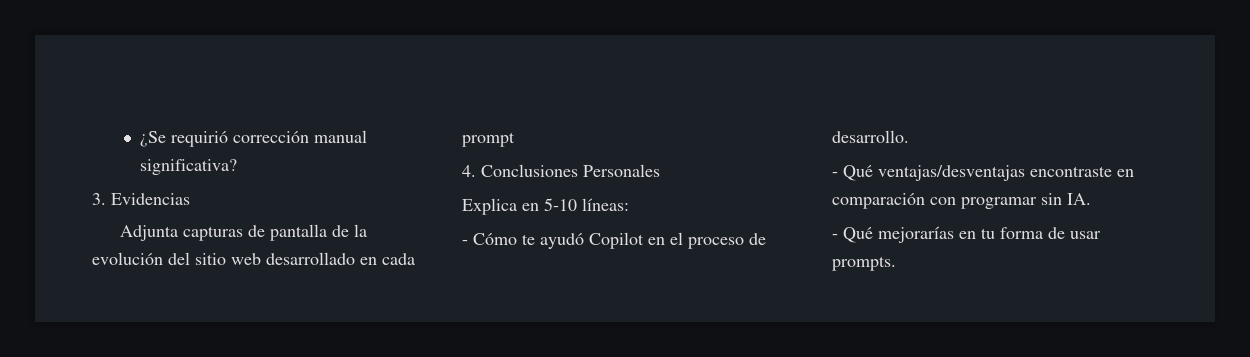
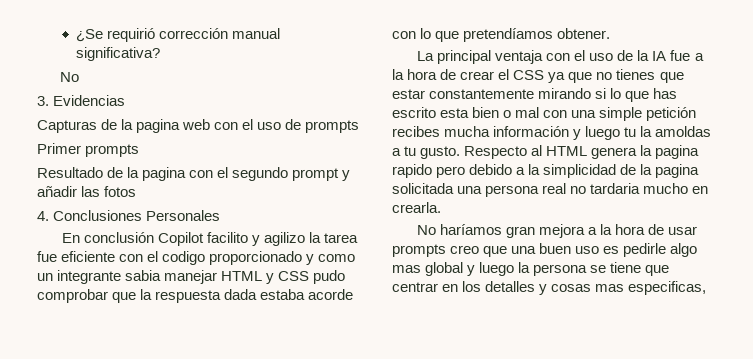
  ¿Se requirió corrección manual significativa?
+ No
- Adjunta capturas de pantalla de la evolución del sitio web desarrollado en cada prompt
+ Capturas de la pagina web con el uso de prompts
+ Primer prompts
+ Resultado de la pagina con el segundo prompt y añadir las fotos
  4. Conclusiones Personales
- Explica en 5-10 líneas:
- - Cómo te ayudó Copilot en el proceso de desarrollo.
- - Qué ventajas/desventajas encontraste en comparación con programar sin IA.
- - Qué mejorarías en tu forma de usar prompts.
+ En conclusión Copilot facilito y agilizo la tarea fue eficiente con el codigo proporcionado y como un integrante sabia manejar HTML y CSS pudo comprobar que la respuesta dada estaba acorde con lo que pretendíamos obtener.
+ La principal ventaja con el uso de la IA fue a la hora de crear el CSS ya que no tienes que estar constantemente mirando si lo que has escrito esta bien o mal con una simple petición recibes mucha información y luego tu la amoldas a tu gusto. Respecto al HTML genera la pagina rapido pero debido a la simplicidad de la pagina solicitada una persona real no tardaria mucho en crearla.
+ No haríamos gran mejora a la hora de usar prompts creo que una buen uso es pedirle algo mas global y luego la persona se tiene que centrar en los detalles y cosas mas especificas,

